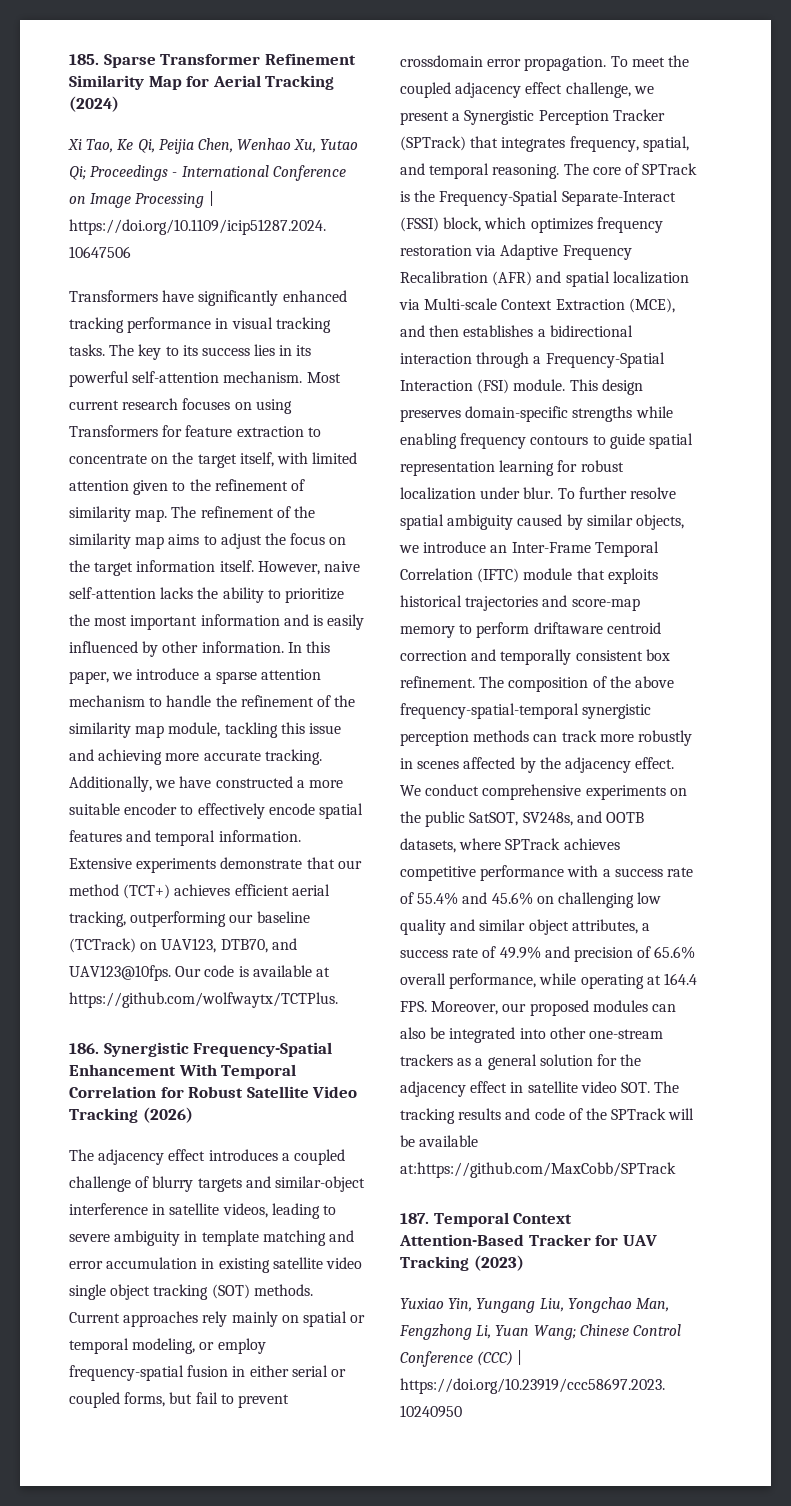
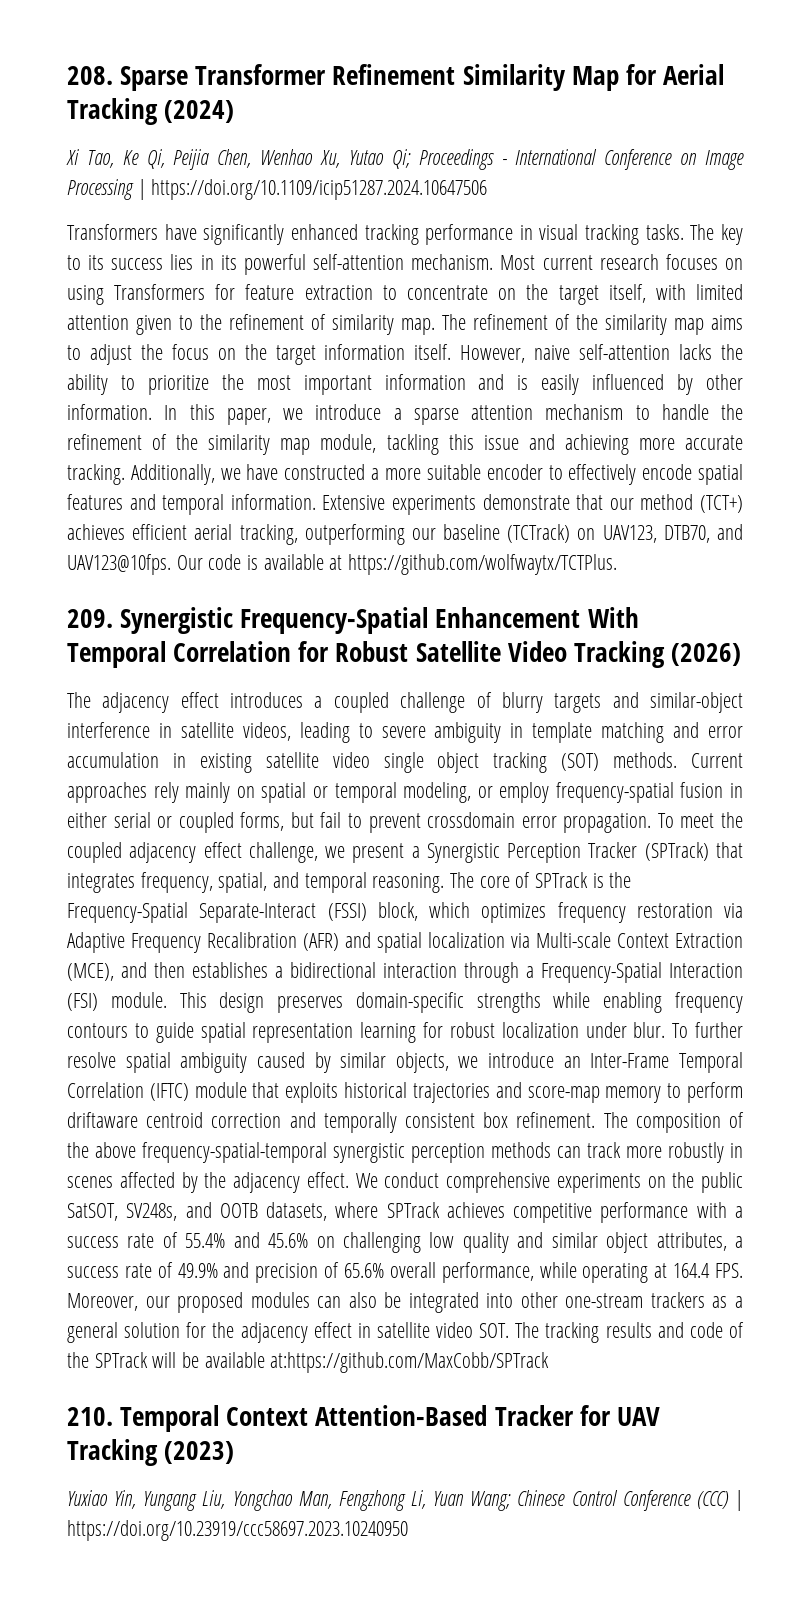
- 185. Sparse Transformer Refinement Similarity Map for Aerial Tracking (2024)
+ 208. Sparse Transformer Refinement Similarity Map for Aerial Tracking (2024)
- 186. Synergistic Frequency-Spatial Enhancement With Temporal Correlation for Robust Satellite Video Tracking (2026)
+ 209. Synergistic Frequency-Spatial Enhancement With Temporal Correlation for Robust Satellite Video Tracking (2026)
- 187. Temporal Context Attention-Based Tracker for UAV Tracking (2023)
+ 210. Temporal Context Attention-Based Tracker for UAV Tracking (2023)

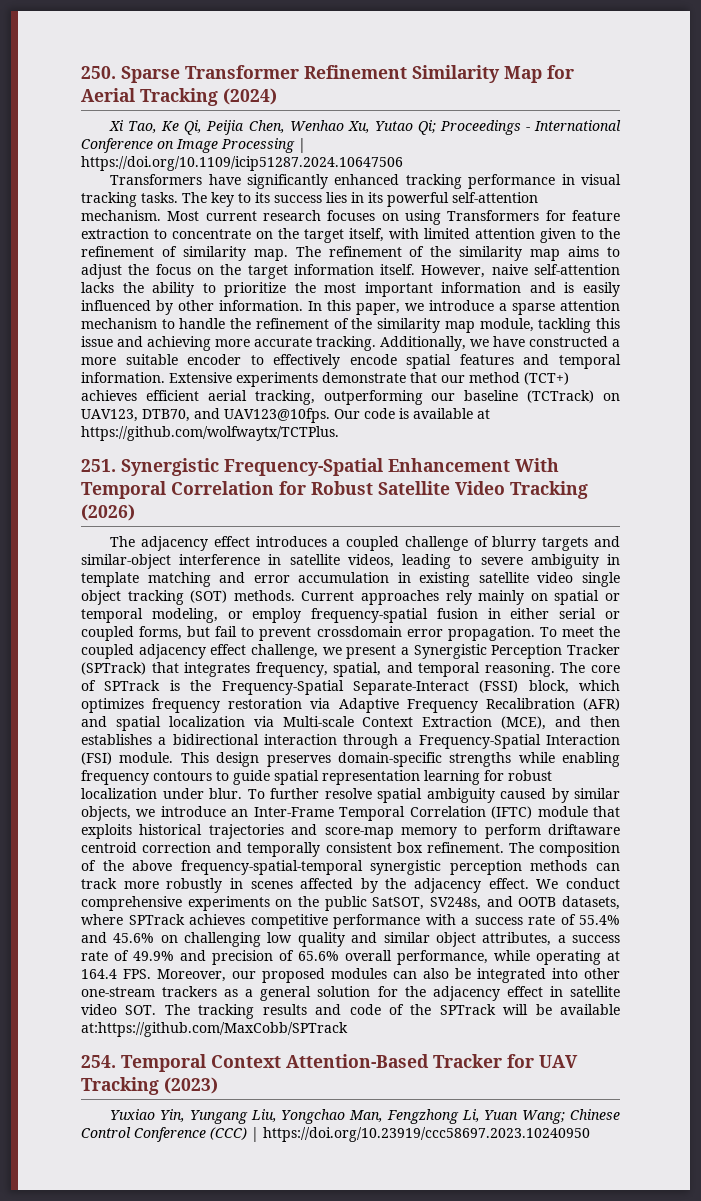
- 208. Sparse Transformer Refinement Similarity Map for Aerial Tracking (2024)
+ 250. Sparse Transformer Refinement Similarity Map for Aerial Tracking (2024)
- 209. Synergistic Frequency-Spatial Enhancement With Temporal Correlation for Robust Satellite Video Tracking (2026)
+ 251. Synergistic Frequency-Spatial Enhancement With Temporal Correlation for Robust Satellite Video Tracking (2026)
- 210. Temporal Context Attention-Based Tracker for UAV Tracking (2023)
+ 254. Temporal Context Attention-Based Tracker for UAV Tracking (2023)

